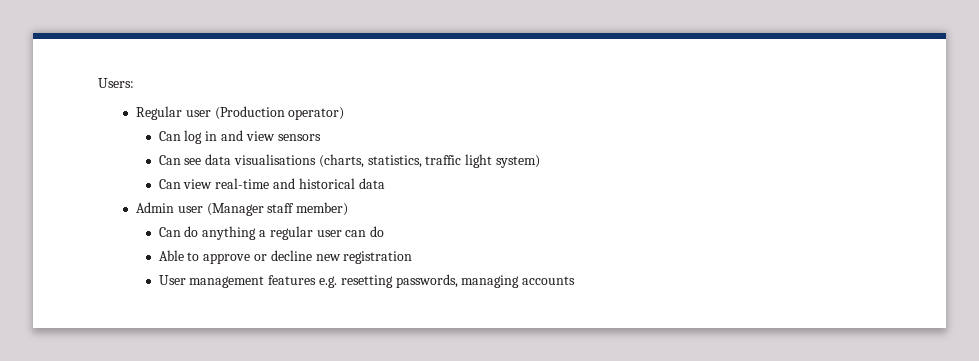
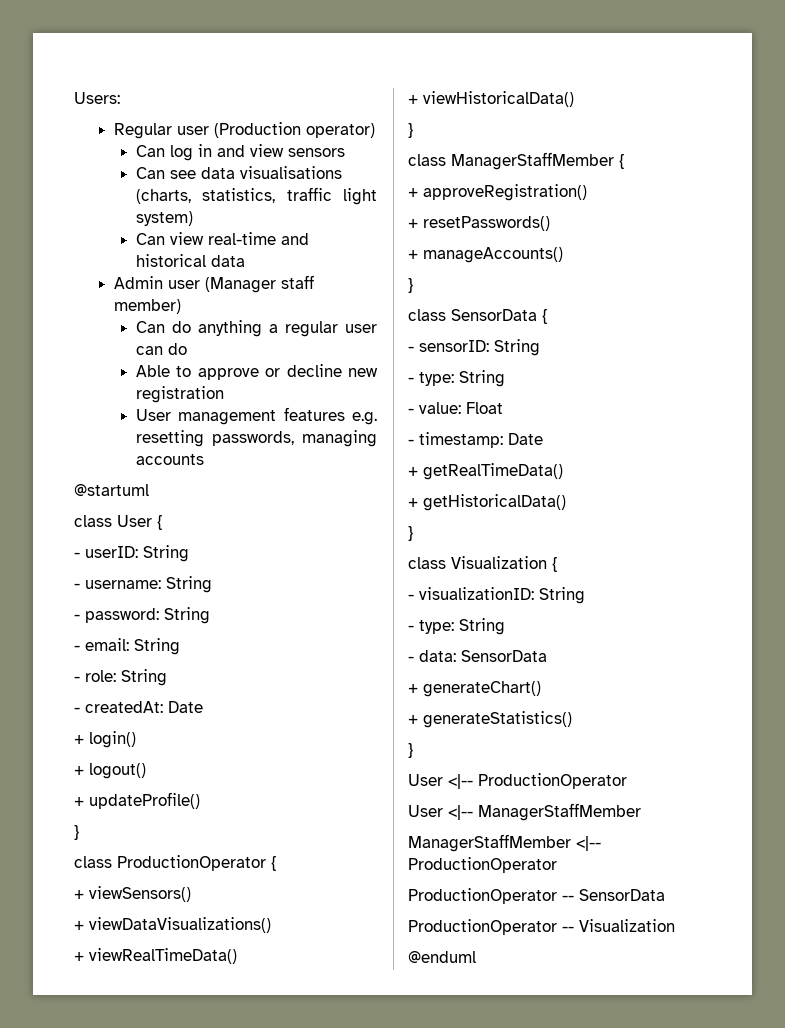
+ @startuml
+ class User {
+ - userID: String
+ - username: String
+ - password: String
+ - email: String
+ - role: String
+ - createdAt: Date
+ + login()
+ + logout()
+ + updateProfile()
+ }
+ class ProductionOperator {
+ + viewSensors()
+ + viewDataVisualizations()
+ + viewRealTimeData()
+ + viewHistoricalData()
+ }
+ class ManagerStaffMember {
+ + approveRegistration()
+ + resetPasswords()
+ + manageAccounts()
+ }
+ class SensorData {
+ - sensorID: String
+ - type: String
+ - value: Float
+ - timestamp: Date
+ + getRealTimeData()
+ + getHistoricalData()
+ }
+ class Visualization {
+ - visualizationID: String
+ - type: String
+ - data: SensorData
+ + generateChart()
+ + generateStatistics()
+ }
+ User <|-- ProductionOperator
+ User <|-- ManagerStaffMember
+ ManagerStaffMember <|-- ProductionOperator
+ ProductionOperator -- SensorData
+ ProductionOperator -- Visualization
+ @enduml

